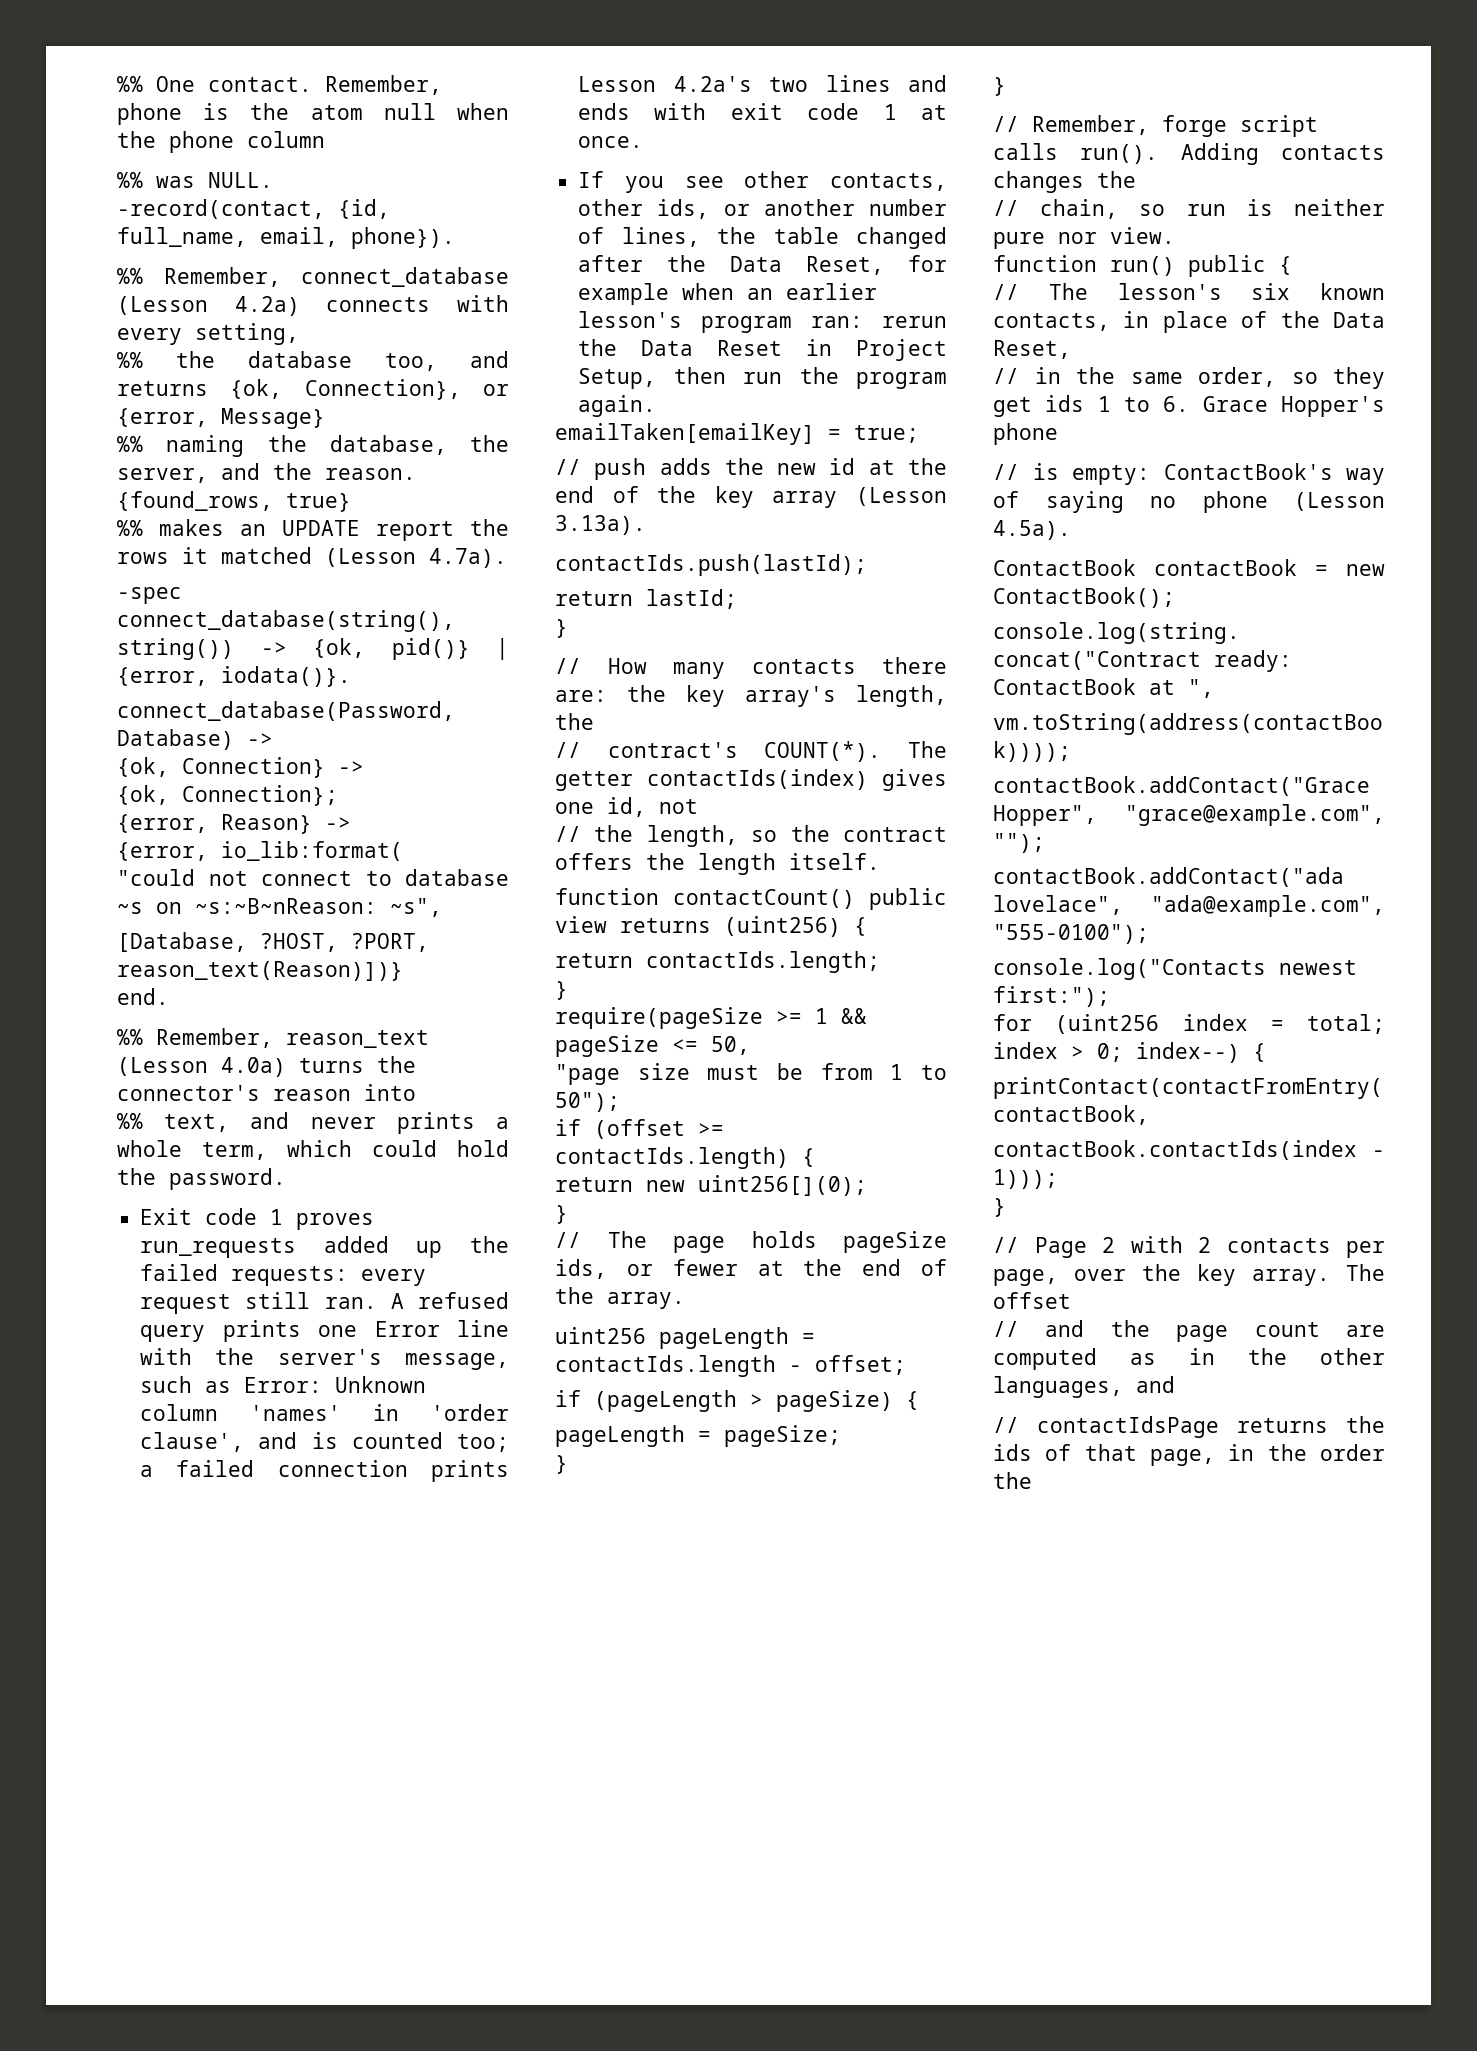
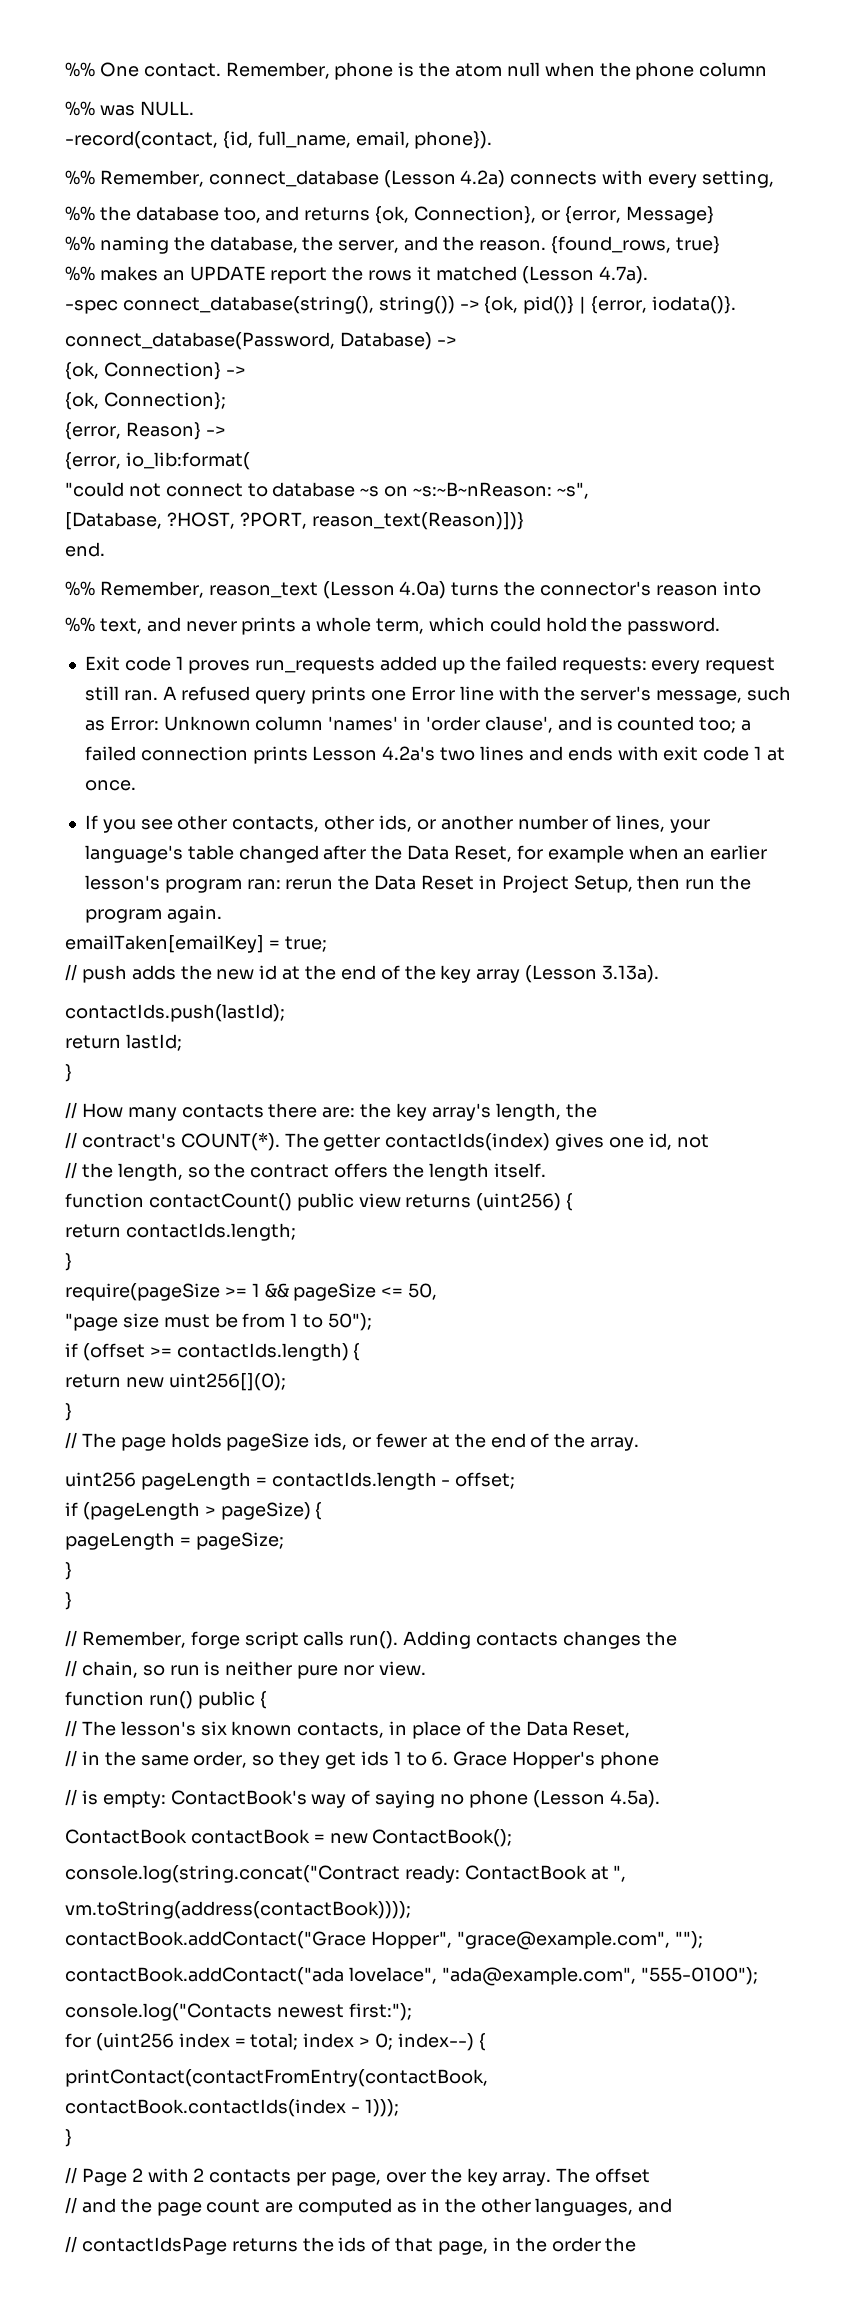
- If you see other contacts, other ids, or another number of lines, the table changed after the Data Reset, for example when an earlier lesson's program ran: rerun the Data Reset in Project Setup, then run the program again.
+ If you see other contacts, other ids, or another number of lines, your language's table changed after the Data Reset, for example when an earlier lesson's program ran: rerun the Data Reset in Project Setup, then run the program again.

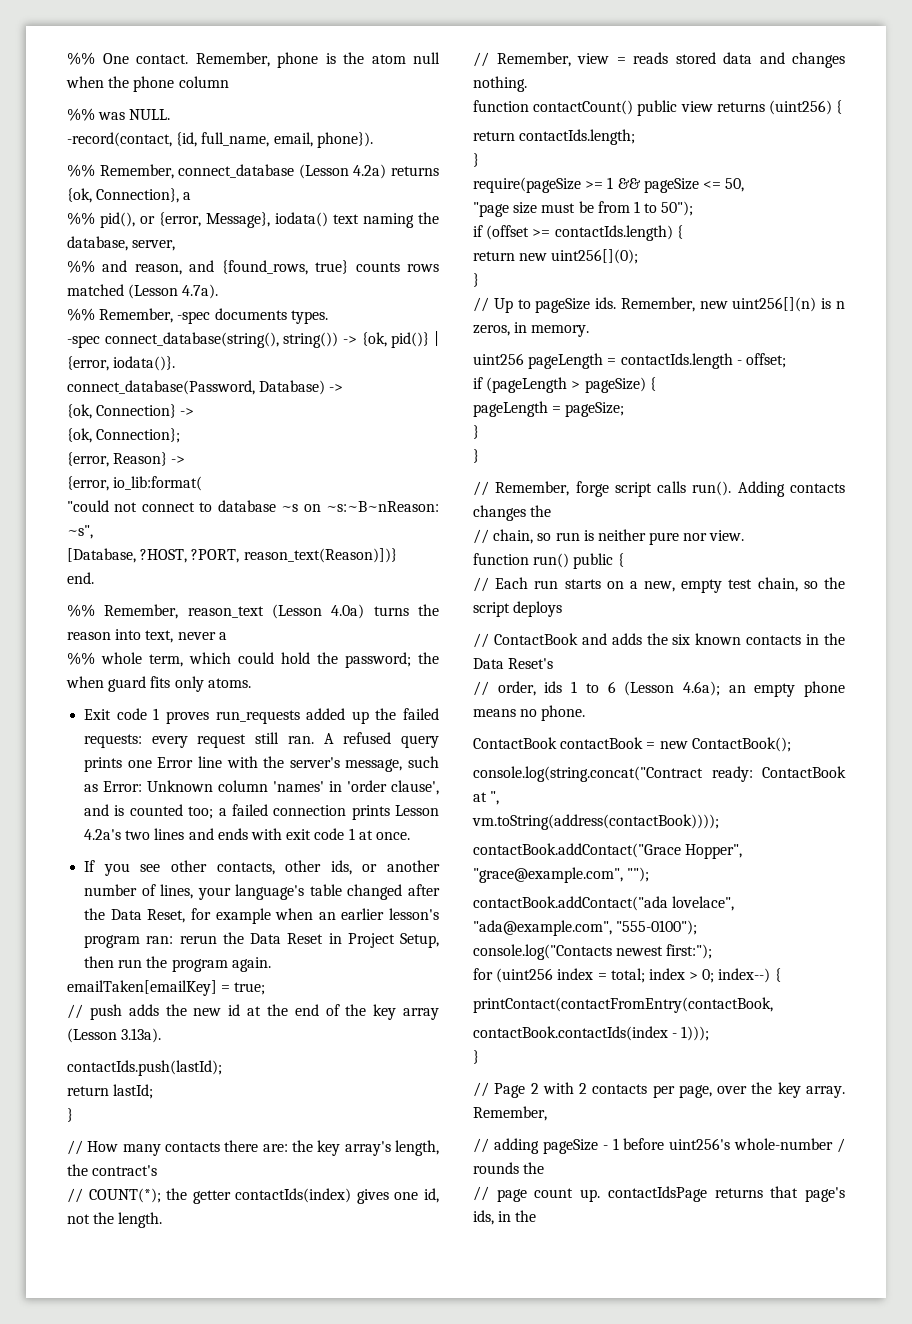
- %% Remember, connect_database (Lesson 4.2a) connects with every setting,
- %% the database too, and returns {ok, Connection}, or {error, Message}
- %% naming the database, the server, and the reason. {found_rows, true}
- %% makes an UPDATE report the rows it matched (Lesson 4.7a).
+ %% Remember, connect_database (Lesson 4.2a) returns {ok, Connection}, a
+ %% pid(), or {error, Message}, iodata() text naming the database, server,
+ %% and reason, and {found_rows, true} counts rows matched (Lesson 4.7a).
+ %% Remember, -spec documents types.
- %% Remember, reason_text (Lesson 4.0a) turns the connector's reason into
- %% text, and never prints a whole term, which could hold the password.
+ %% Remember, reason_text (Lesson 4.0a) turns the reason into text, never a
+ %% whole term, which could hold the password; the when guard fits only atoms.
- // How many contacts there are: the key array's length, the
- // contract's COUNT(*). The getter contactIds(index) gives one id, not
- // the length, so the contract offers the length itself.
+ // How many contacts there are: the key array's length, the contract's
+ // COUNT(*); the getter contactIds(index) gives one id, not the length.
+ // Remember, view = reads stored data and changes nothing.
- // The page holds pageSize ids, or fewer at the end of the array.
+ // Up to pageSize ids. Remember, new uint256[](n) is n zeros, in memory.
- // The lesson's six known contacts, in place of the Data Reset,
- // in the same order, so they get ids 1 to 6. Grace Hopper's phone
- // is empty: ContactBook's way of saying no phone (Lesson 4.5a).
+ // Each run starts on a new, empty test chain, so the script deploys
+ // ContactBook and adds the six known contacts in the Data Reset's
+ // order, ids 1 to 6 (Lesson 4.6a); an empty phone means no phone.
- // Page 2 with 2 contacts per page, over the key array. The offset
- // and the page count are computed as in the other languages, and
- // contactIdsPage returns the ids of that page, in the order the
+ // Page 2 with 2 contacts per page, over the key array. Remember,
+ // adding pageSize - 1 before uint256's whole-number / rounds the
+ // page count up. contactIdsPage returns that page's ids, in the

